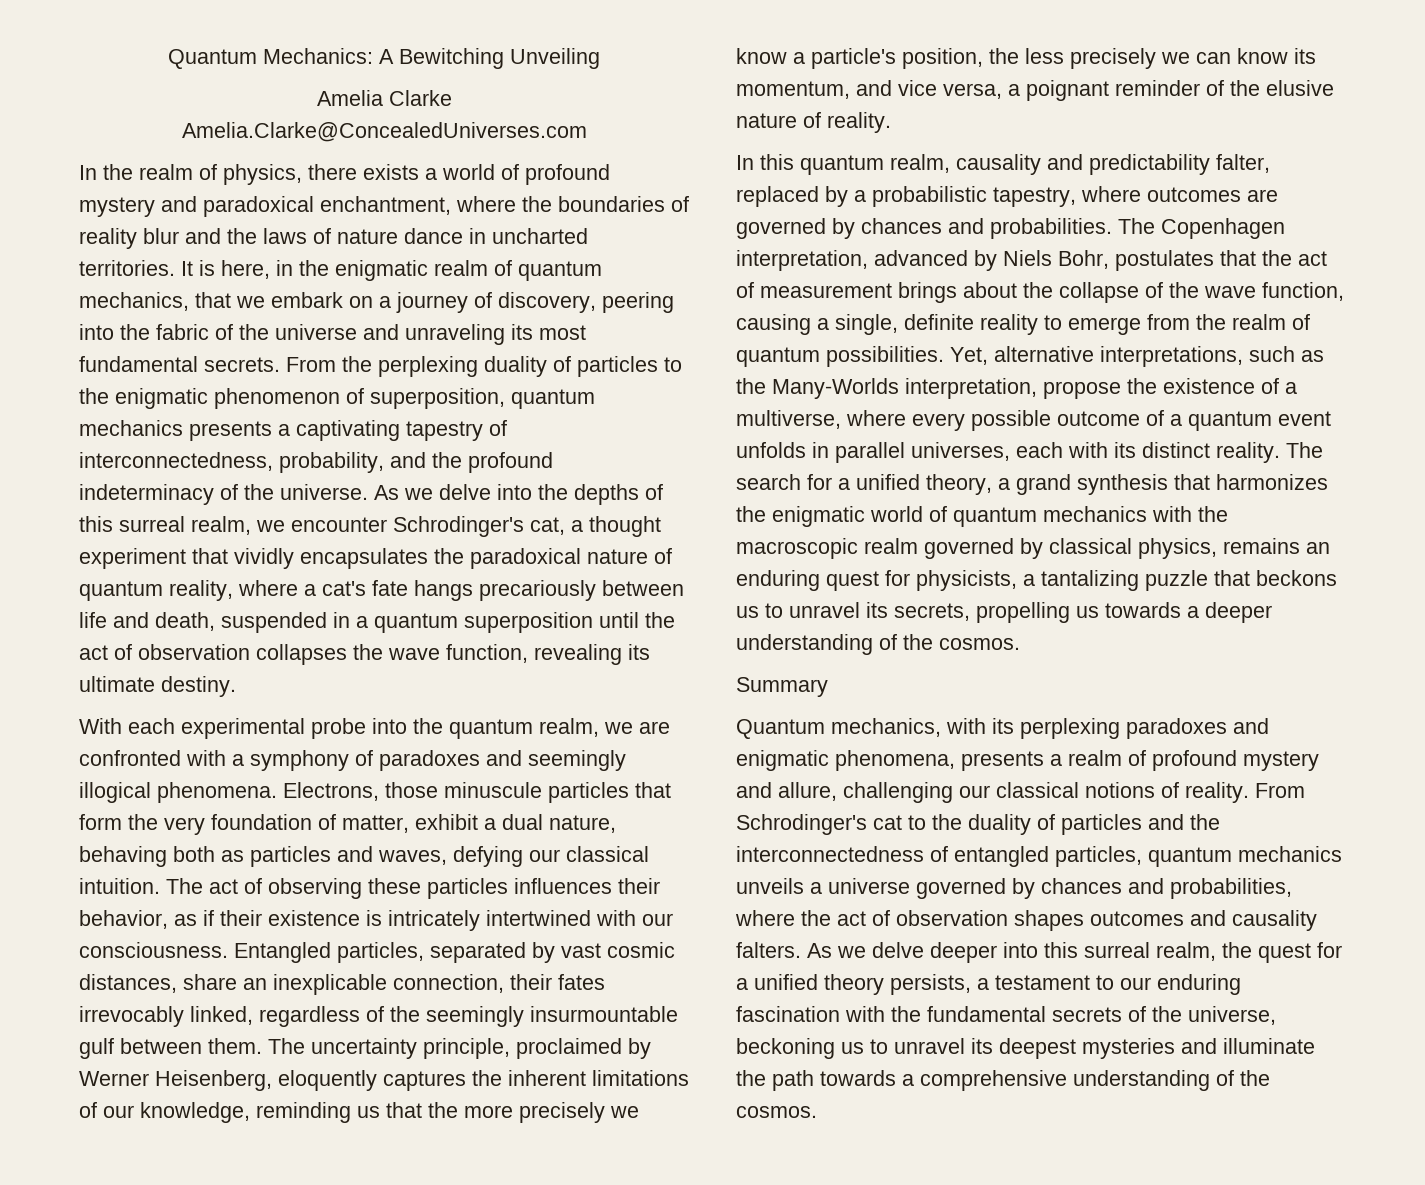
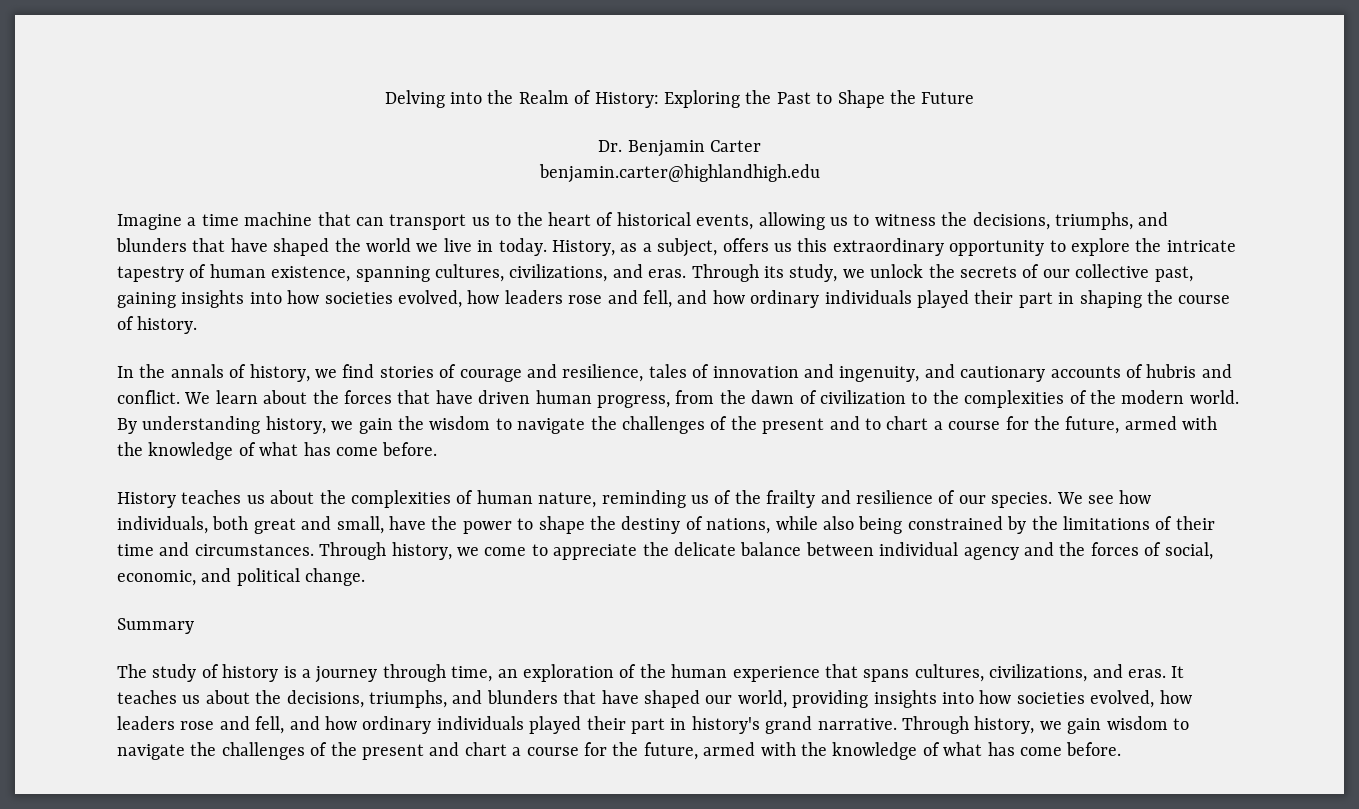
- Quantum Mechanics: A Bewitching Unveiling
- Amelia Clarke
- Amelia.Clarke@ConcealedUniverses.com
- In the realm of physics, there exists a world of profound mystery and paradoxical enchantment, where the boundaries of reality blur and the laws of nature dance in uncharted territories. It is here, in the enigmatic realm of quantum mechanics, that we embark on a journey of discovery, peering into the fabric of the universe and unraveling its most fundamental secrets. From the perplexing duality of particles to the enigmatic phenomenon of superposition, quantum mechanics presents a captivating tapestry of interconnectedness, probability, and the profound indeterminacy of the universe. As we delve into the depths of this surreal realm, we encounter Schrodinger's cat, a thought experiment that vividly encapsulates the paradoxical nature of quantum reality, where a cat's fate hangs precariously between life and death, suspended in a quantum superposition until the act of observation collapses the wave function, revealing its ultimate destiny.
- With each experimental probe into the quantum realm, we are confronted with a symphony of paradoxes and seemingly illogical phenomena. Electrons, those minuscule particles that form the very foundation of matter, exhibit a dual nature, behaving both as particles and waves, defying our classical intuition. The act of observing these particles influences their behavior, as if their existence is intricately intertwined with our consciousness. Entangled particles, separated by vast cosmic distances, share an inexplicable connection, their fates irrevocably linked, regardless of the seemingly insurmountable gulf between them. The uncertainty principle, proclaimed by Werner Heisenberg, eloquently captures the inherent limitations of our knowledge, reminding us that the more precisely we know a particle's position, the less precisely we can know its momentum, and vice versa, a poignant reminder of the elusive nature of reality.
- In this quantum realm, causality and predictability falter, replaced by a probabilistic tapestry, where outcomes are governed by chances and probabilities. The Copenhagen interpretation, advanced by Niels Bohr, postulates that the act of measurement brings about the collapse of the wave function, causing a single, definite reality to emerge from the realm of quantum possibilities. Yet, alternative interpretations, such as the Many-Worlds interpretation, propose the existence of a multiverse, where every possible outcome of a quantum event unfolds in parallel universes, each with its distinct reality. The search for a unified theory, a grand synthesis that harmonizes the enigmatic world of quantum mechanics with the macroscopic realm governed by classical physics, remains an enduring quest for physicists, a tantalizing puzzle that beckons us to unravel its secrets, propelling us towards a deeper understanding of the cosmos.
+ Delving into the Realm of History: Exploring the Past to Shape the Future
+ Dr. Benjamin Carter
+ benjamin.carter@highlandhigh.edu
+ Imagine a time machine that can transport us to the heart of historical events, allowing us to witness the decisions, triumphs, and blunders that have shaped the world we live in today. History, as a subject, offers us this extraordinary opportunity to explore the intricate tapestry of human existence, spanning cultures, civilizations, and eras. Through its study, we unlock the secrets of our collective past, gaining insights into how societies evolved, how leaders rose and fell, and how ordinary individuals played their part in shaping the course of history.
+ In the annals of history, we find stories of courage and resilience, tales of innovation and ingenuity, and cautionary accounts of hubris and conflict. We learn about the forces that have driven human progress, from the dawn of civilization to the complexities of the modern world. By understanding history, we gain the wisdom to navigate the challenges of the present and to chart a course for the future, armed with the knowledge of what has come before.
+ History teaches us about the complexities of human nature, reminding us of the frailty and resilience of our species. We see how individuals, both great and small, have the power to shape the destiny of nations, while also being constrained by the limitations of their time and circumstances. Through history, we come to appreciate the delicate balance between individual agency and the forces of social, economic, and political change.
  Summary
- Quantum mechanics, with its perplexing paradoxes and enigmatic phenomena, presents a realm of profound mystery and allure, challenging our classical notions of reality. From Schrodinger's cat to the duality of particles and the interconnectedness of entangled particles, quantum mechanics unveils a universe governed by chances and probabilities, where the act of observation shapes outcomes and causality falters. As we delve deeper into this surreal realm, the quest for a unified theory persists, a testament to our enduring fascination with the fundamental secrets of the universe, beckoning us to unravel its deepest mysteries and illuminate the path towards a comprehensive understanding of the cosmos.
+ The study of history is a journey through time, an exploration of the human experience that spans cultures, civilizations, and eras. It teaches us about the decisions, triumphs, and blunders that have shaped our world, providing insights into how societies evolved, how leaders rose and fell, and how ordinary individuals played their part in history's grand narrative. Through history, we gain wisdom to navigate the challenges of the present and chart a course for the future, armed with the knowledge of what has come before.

